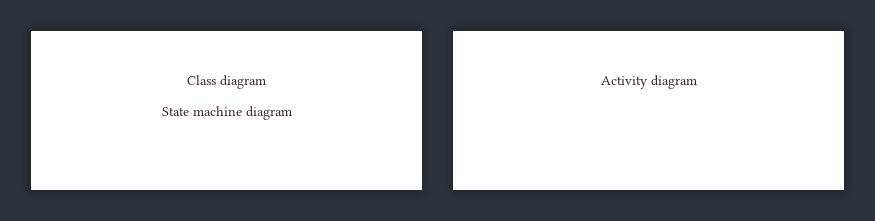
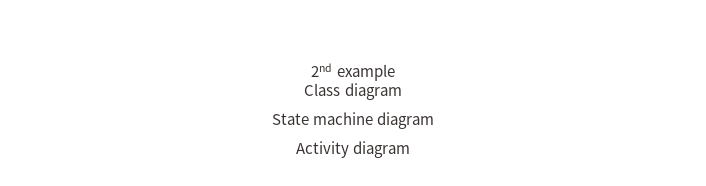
+ 2nd example

